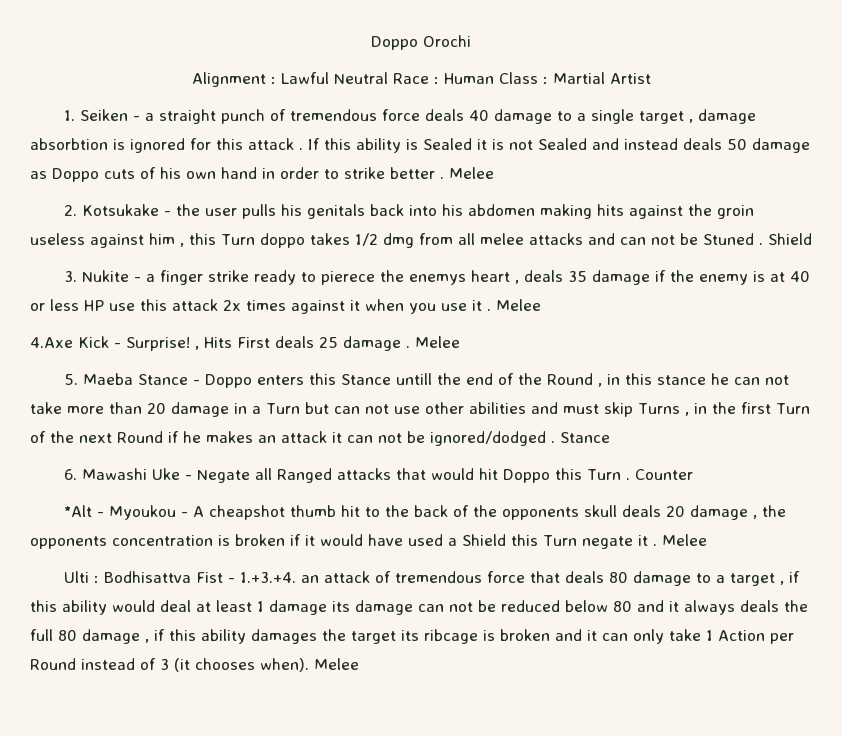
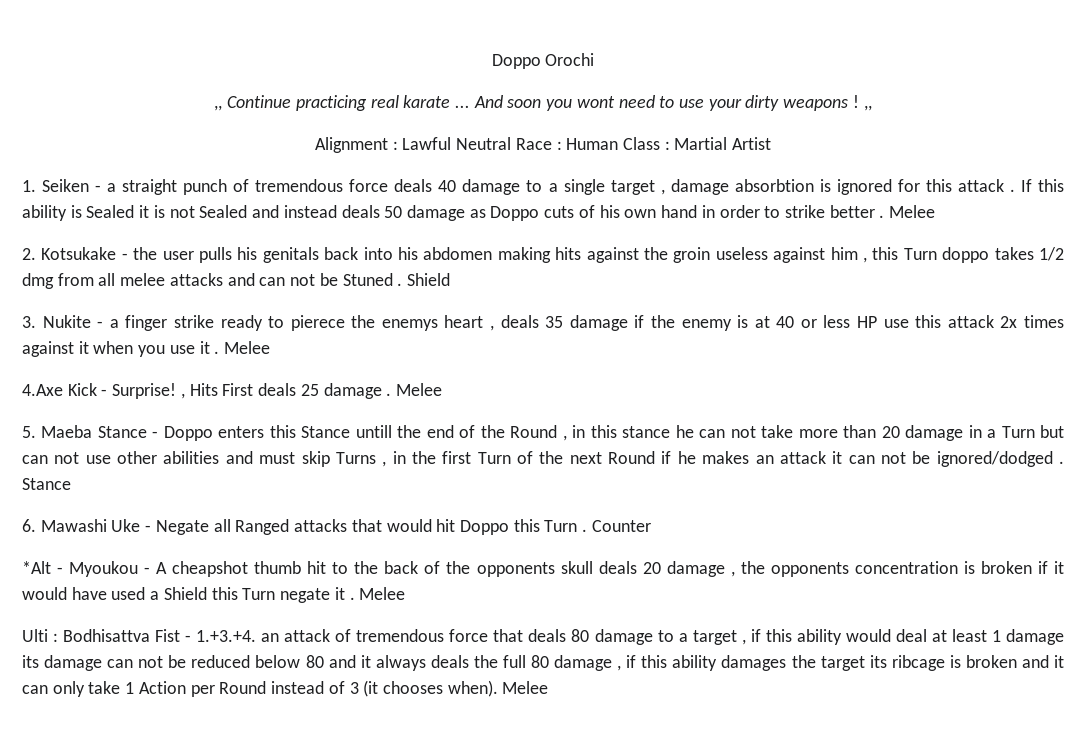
+ ,, Continue practicing real karate ... And soon you wont need to use your dirty weapons ! ,,

